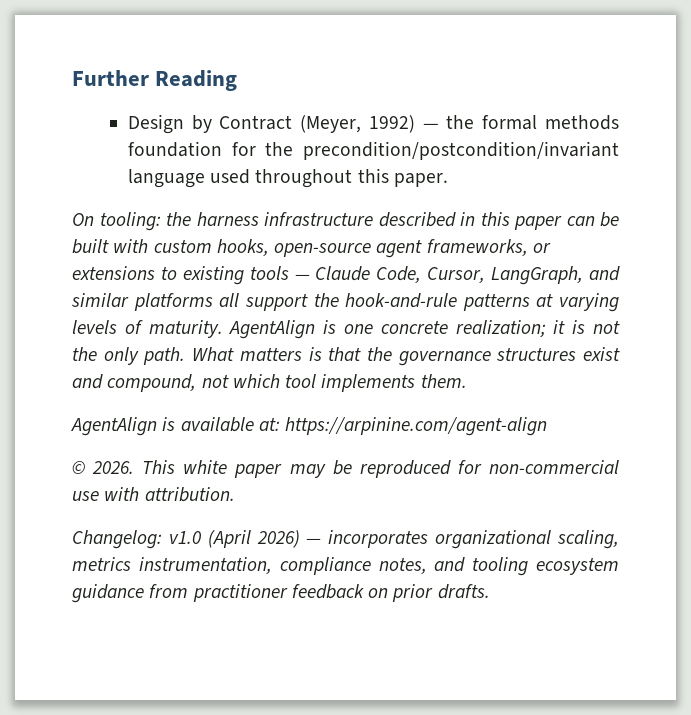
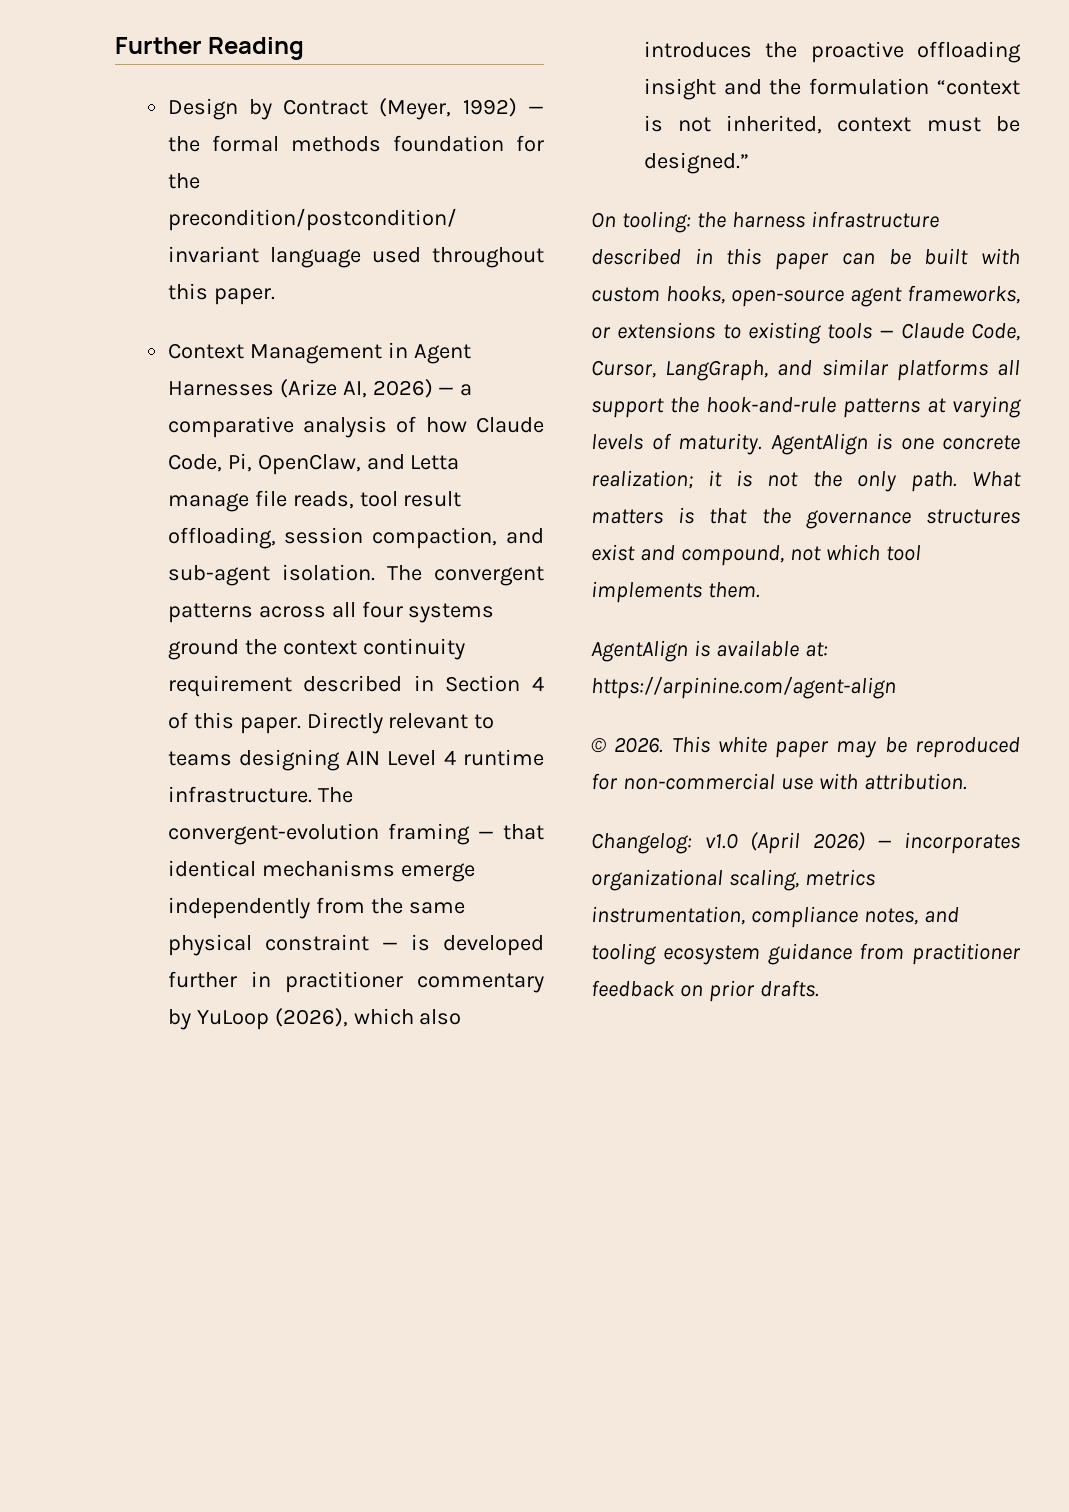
+ Context Management in Agent Harnesses (Arize AI, 2026) — a comparative analysis of how Claude Code, Pi, OpenClaw, and Letta manage file reads, tool result offloading, session compaction, and sub-agent isolation. The convergent patterns across all four systems ground the context continuity requirement described in Section 4 of this paper. Directly relevant to teams designing AIN Level 4 runtime infrastructure. The convergent-evolution framing — that identical mechanisms emerge independently from the same physical constraint — is developed further in practitioner commentary by YuLoop (2026), which also introduces the proactive offloading insight and the formulation “context is not inherited, context must be designed.”

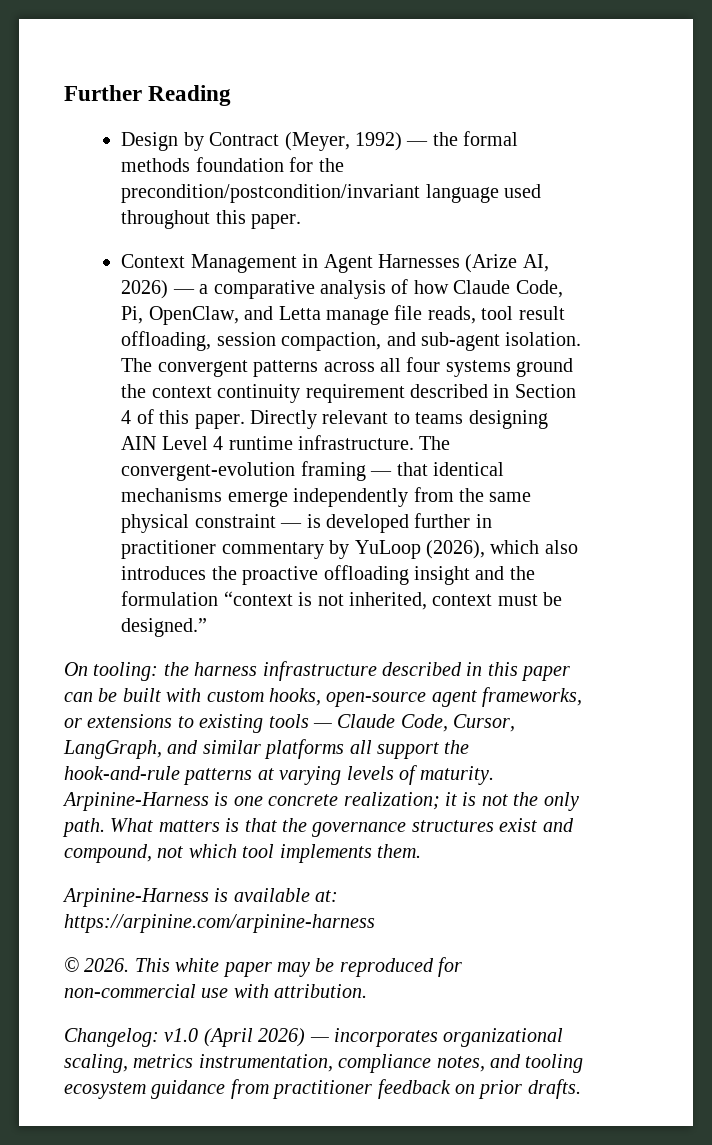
- AgentAlign is one concrete realization; it is not the only path.
+ Arpinine-Harness is one concrete realization; it is not the only path.
- AgentAlign is available at: https://arpinine.com/agent-align
+ Arpinine-Harness is available at: https://arpinine.com/arpinine-harness

